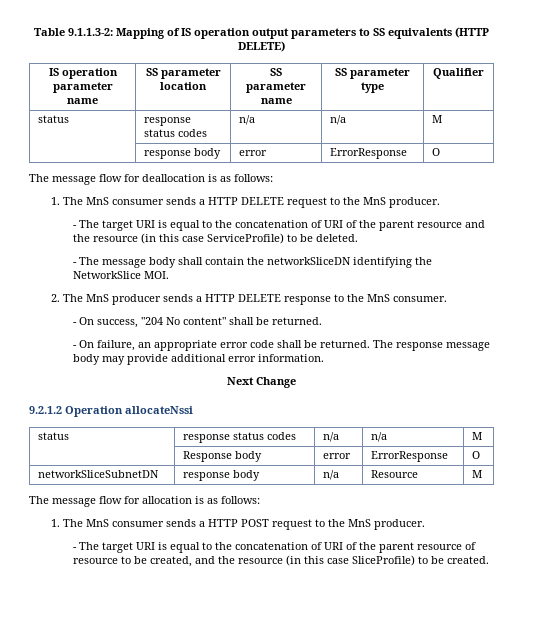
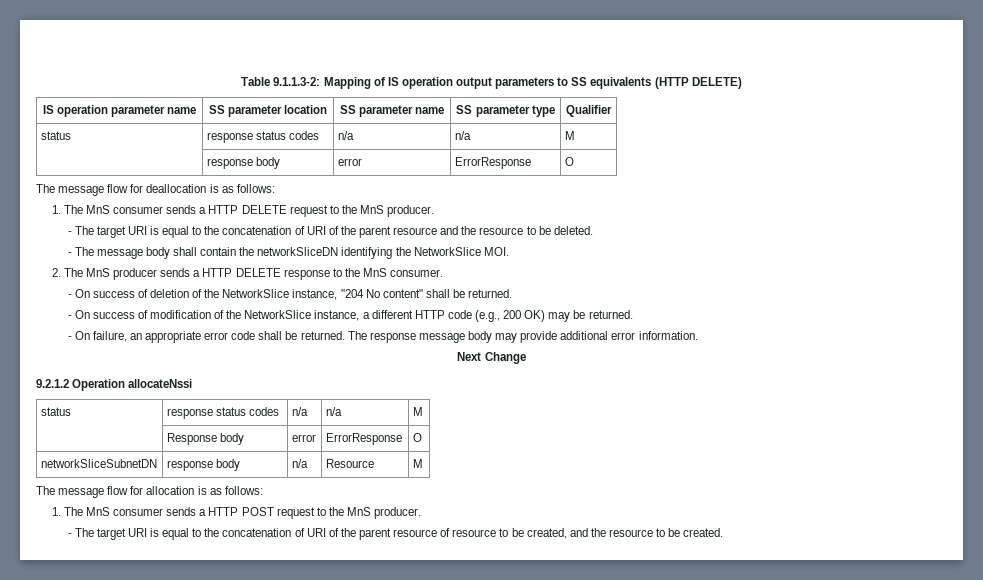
- - The target URI is equal to the concatenation of URI of the parent resource and the resource (in this case ServiceProfile) to be deleted.
+ - The target URI is equal to the concatenation of URI of the parent resource and the resource to be deleted.
- - On success, "204 No content" shall be returned.
+ - On success of deletion of the NetworkSlice instance, "204 No content" shall be returned.
+ - On success of modification of the NetworkSlice instance, a different HTTP code (e.g., 200 OK) may be returned.
- - The target URI is equal to the concatenation of URI of the parent resource of resource to be created, and the resource (in this case SliceProfile) to be created.
+ - The target URI is equal to the concatenation of URI of the parent resource of resource to be created, and the resource to be created.

